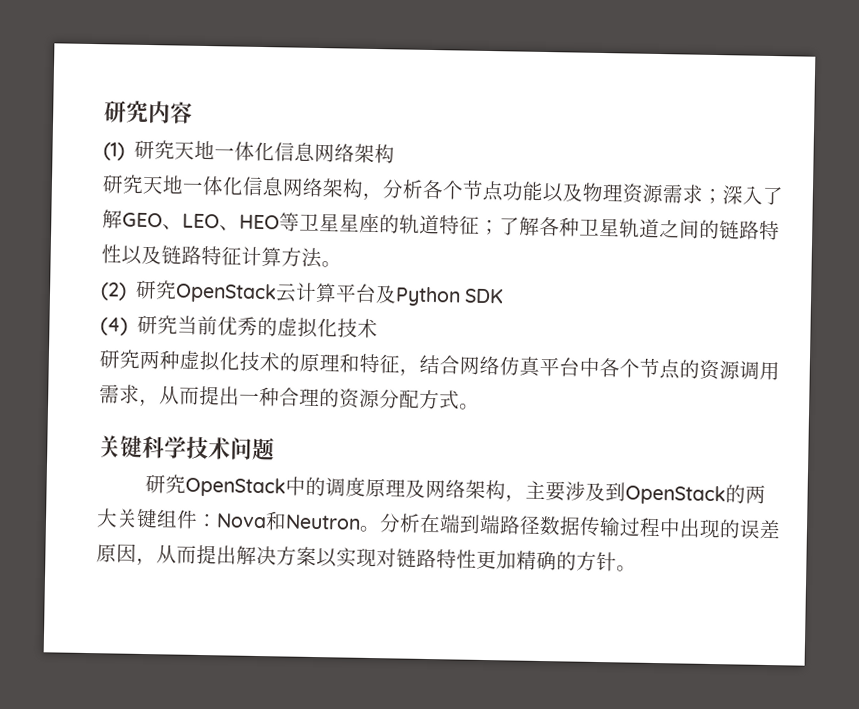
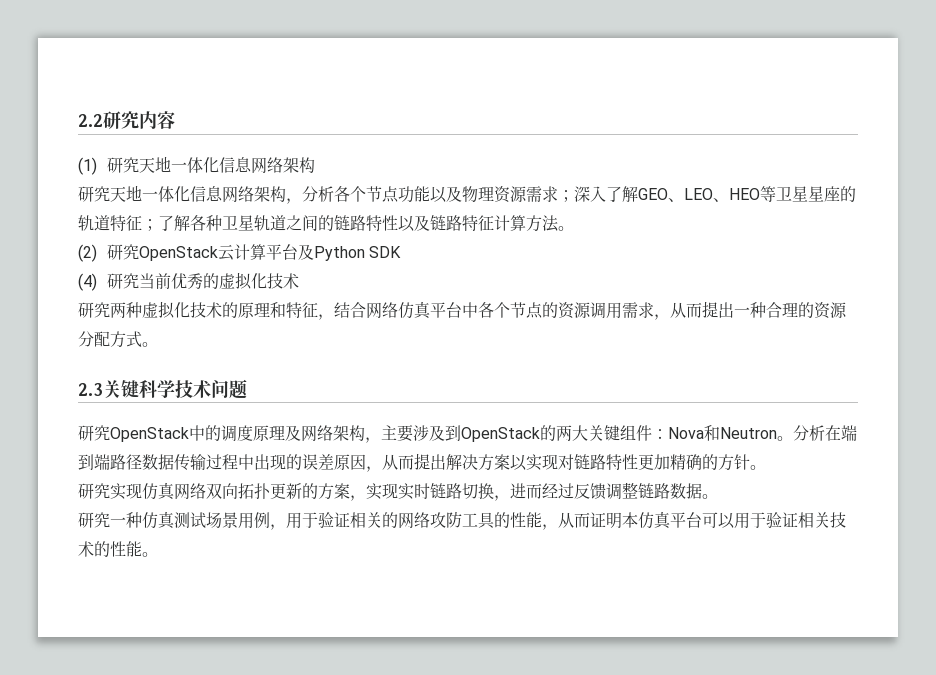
- 研究内容
+ 2.2研究内容
- 关键科学技术问题
+ 2.3关键科学技术问题
+ 研究实现仿真网络双向拓扑更新的方案，实现实时链路切换，进而经过反馈调整链路数据。
+ 研究一种仿真测试场景用例，用于验证相关的网络攻防工具的性能，从而证明本仿真平台可以用于验证相关技术的性能。

